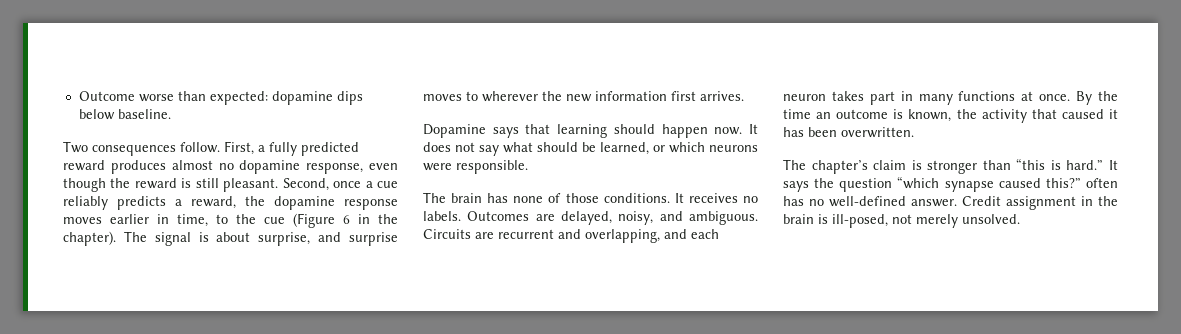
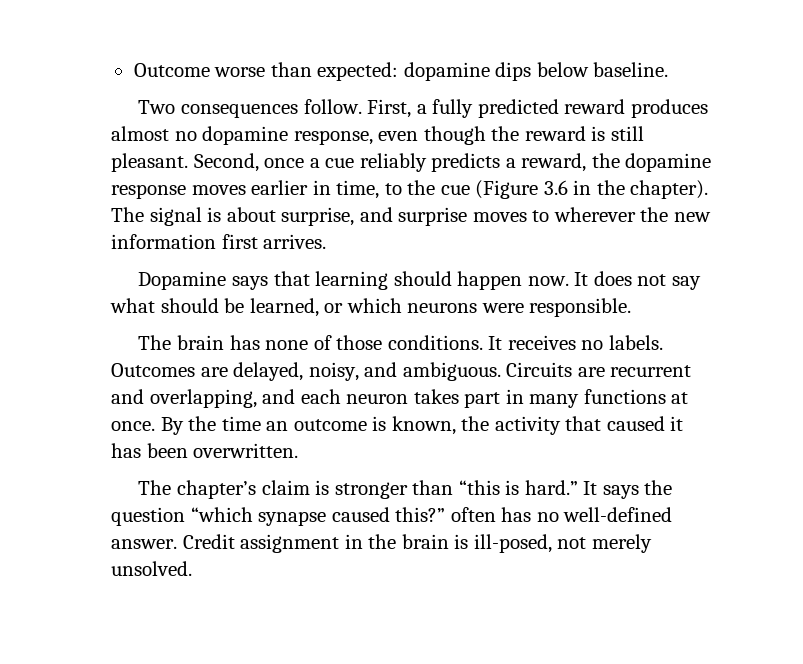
- Second, once a cue reliably predicts a reward, the dopamine response moves earlier in time, to the cue (Figure 6 in the chapter).
+ Second, once a cue reliably predicts a reward, the dopamine response moves earlier in time, to the cue (Figure 3.6 in the chapter).

